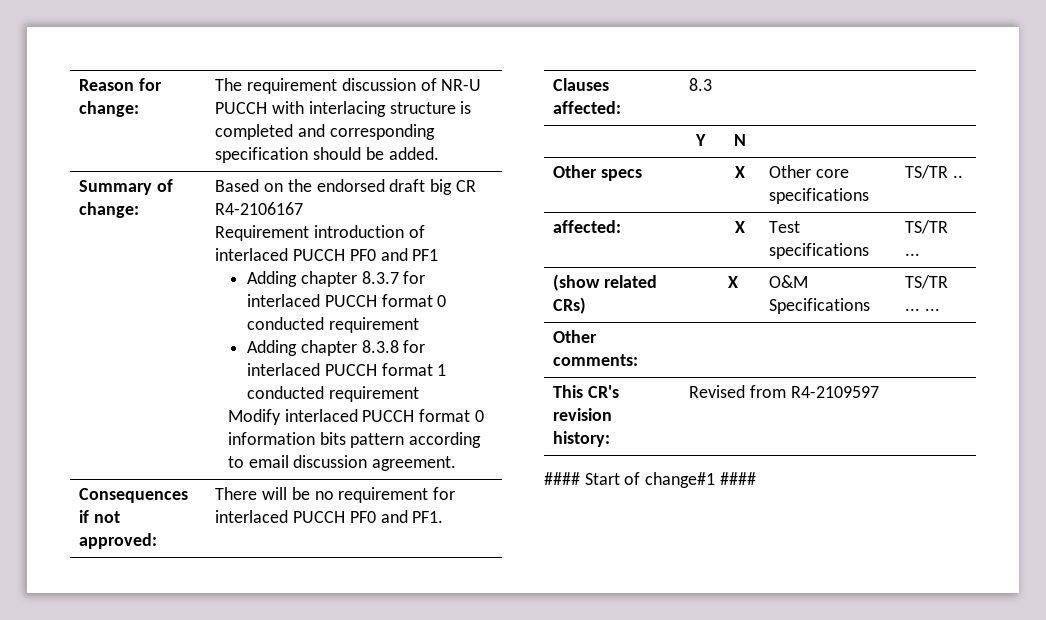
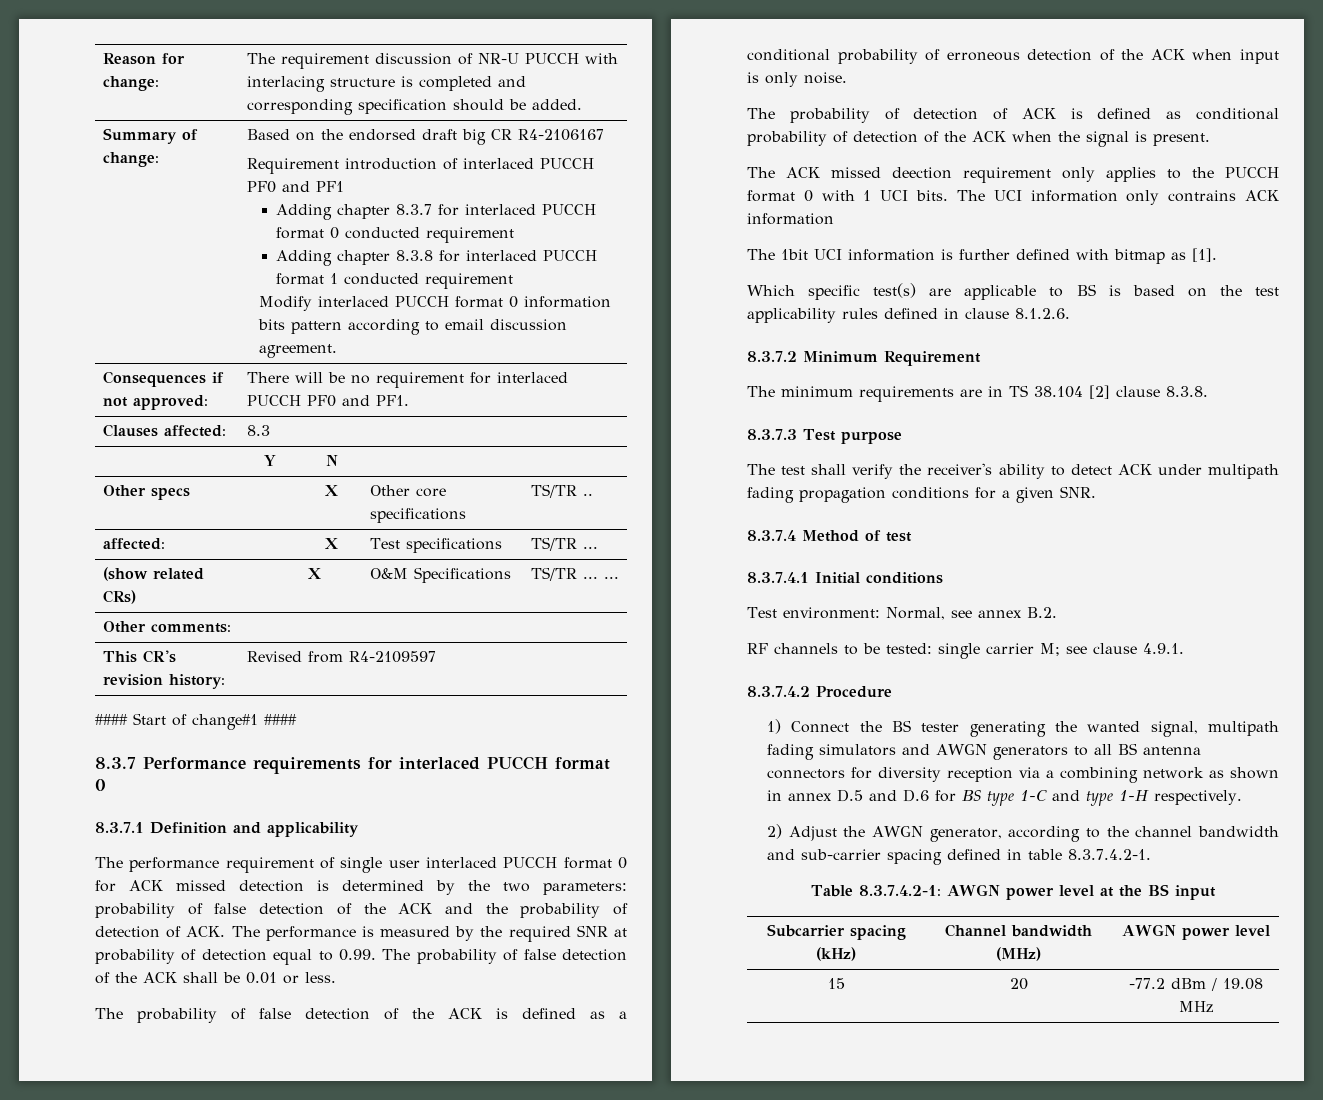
+ 8.3.7 Performance requirements for interlaced PUCCH format 0
+ 8.3.7.1 Definition and applicability
+ The performance requirement of single user interlaced PUCCH format 0 for ACK missed detection is determined by the two parameters: probability of false detection of the ACK and the probability of detection of ACK. The performance is measured by the required SNR at probability of detection equal to 0.99. The probability of false detection of the ACK shall be 0.01 or less.
+ The probability of false detection of the ACK is defined as a conditional probability of erroneous detection of the ACK when input is only noise.
+ The probability of detection of ACK is defined as conditional probability of detection of the ACK when the signal is present.
+ The ACK missed deection requirement only applies to the PUCCH format 0 with 1 UCI bits. The UCI information only contrains ACK information
+ The 1bit UCI information is further defined with bitmap as [1].
+ Which specific test(s) are applicable to BS is based on the test applicability rules defined in clause 8.1.2.6.
+ 8.3.7.2 Minimum Requirement
+ The minimum requirements are in TS 38.104 [2] clause 8.3.8.
+ 8.3.7.3 Test purpose
+ The test shall verify the receiver's ability to detect ACK under multipath fading propagation conditions for a given SNR.
+ 8.3.7.4 Method of test
+ 8.3.7.4.1 Initial conditions
+ Test environment: Normal, see annex B.2.
+ RF channels to be tested: single carrier M; see clause 4.9.1.
+ 8.3.7.4.2 Procedure
+ 1) Connect the BS tester generating the wanted signal, multipath fading simulators and AWGN generators to all BS antenna connectors for diversity reception via a combining network as shown in annex D.5 and D.6 for BS type 1-C and type 1-H respectively.
+ 2) Adjust the AWGN generator, according to the channel bandwidth and sub-carrier spacing defined in table 8.3.7.4.2-1.
+ Table 8.3.7.4.2-1: AWGN power level at the BS input
+ Subcarrier spacing (kHz) | Channel bandwidth (MHz) | AWGN power level
+ 15 | 20 | -77.2 dBm / 19.08 MHz

